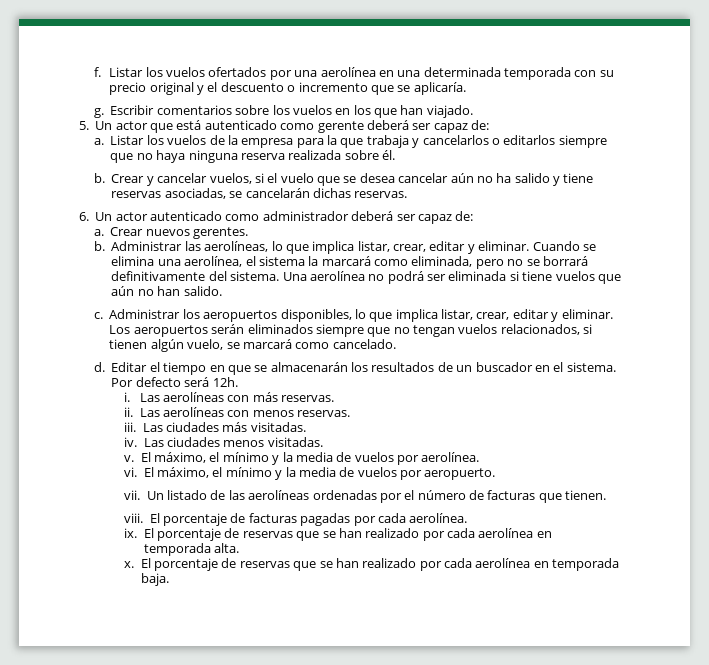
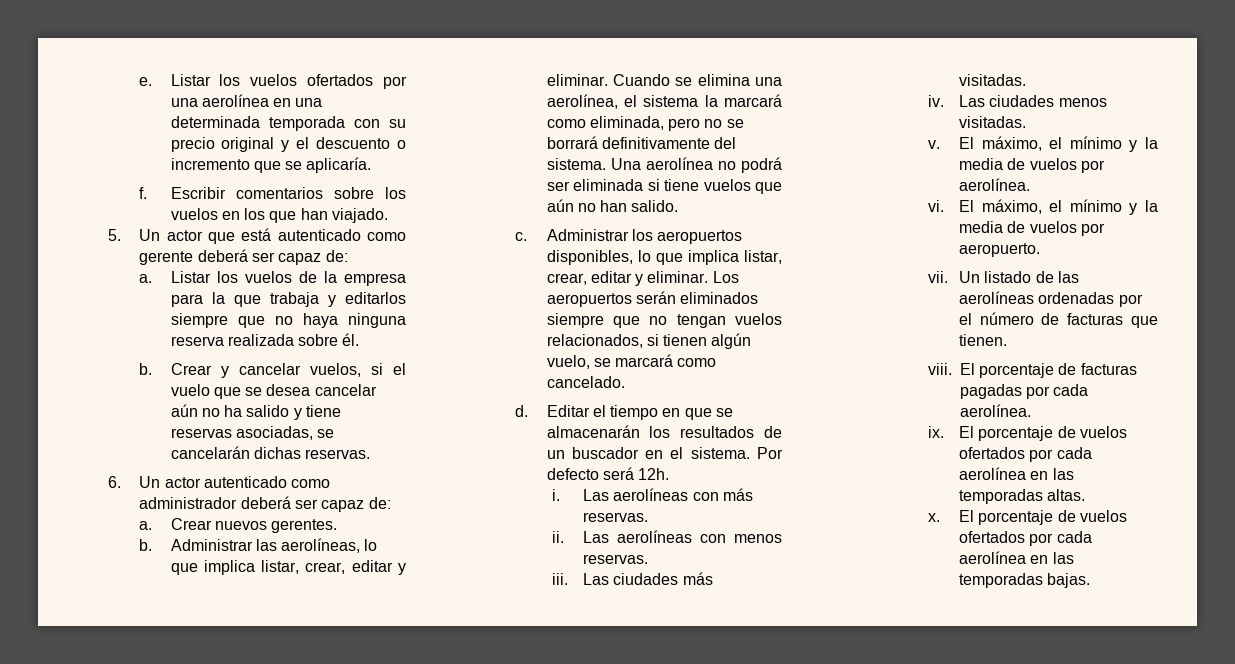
- f.
+ e.
- g.
+ f.
- Listar los vuelos de la empresa para la que trabaja y cancelarlos o editarlos siempre que no haya ninguna reserva realizada sobre él.
+ Listar los vuelos de la empresa para la que trabaja y editarlos siempre que no haya ninguna reserva realizada sobre él.
- El porcentaje de reservas que se han realizado por cada aerolínea en temporada alta.
+ El porcentaje de vuelos ofertados por cada aerolínea en las temporadas altas.
- El porcentaje de reservas que se han realizado por cada aerolínea en temporada baja.
+ El porcentaje de vuelos ofertados por cada aerolínea en las temporadas bajas.

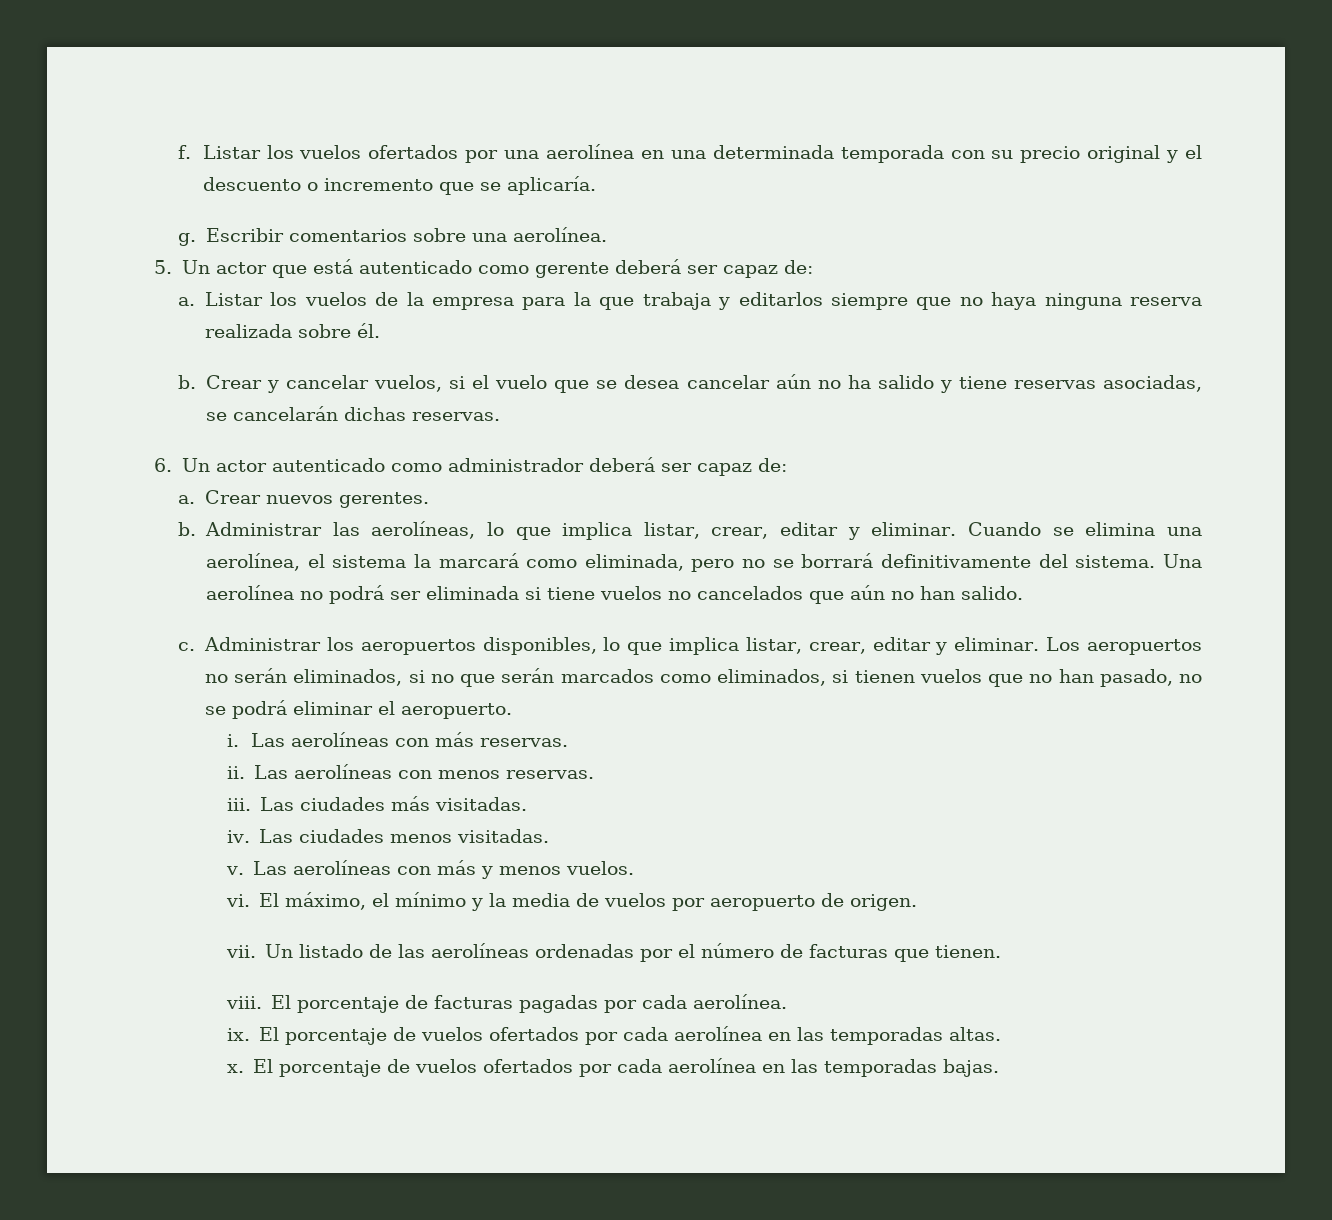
- e.
+ f.
- f.
+ g.
- Escribir comentarios sobre los vuelos en los que han viajado.
+ Escribir comentarios sobre una aerolínea.
- Una aerolínea no podrá ser eliminada si tiene vuelos que aún no han salido.
+ Una aerolínea no podrá ser eliminada si tiene vuelos no cancelados que aún no han salido.
- Los aeropuertos serán eliminados siempre que no tengan vuelos relacionados, si tienen algún vuelo, se marcará como cancelado.
- d. Editar el tiempo en que se almacenarán los resultados de un buscador en el sistema. Por defecto será 12h.
+ Los aeropuertos no serán eliminados, si no que serán marcados como eliminados, si tienen vuelos que no han pasado, no se podrá eliminar el aeropuerto.
- El máximo, el mínimo y la media de vuelos por aerolínea.
+ Las aerolíneas con más y menos vuelos.
- El máximo, el mínimo y la media de vuelos por aeropuerto.
+ El máximo, el mínimo y la media de vuelos por aeropuerto de origen.

